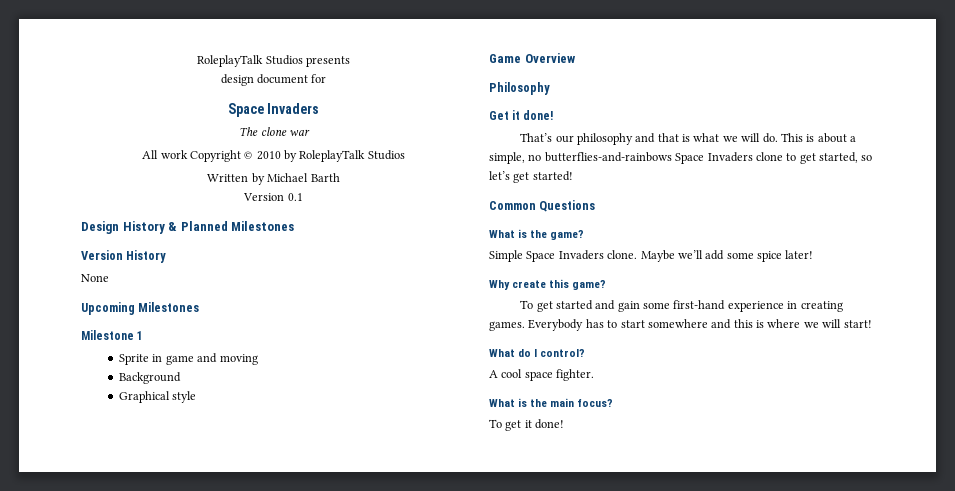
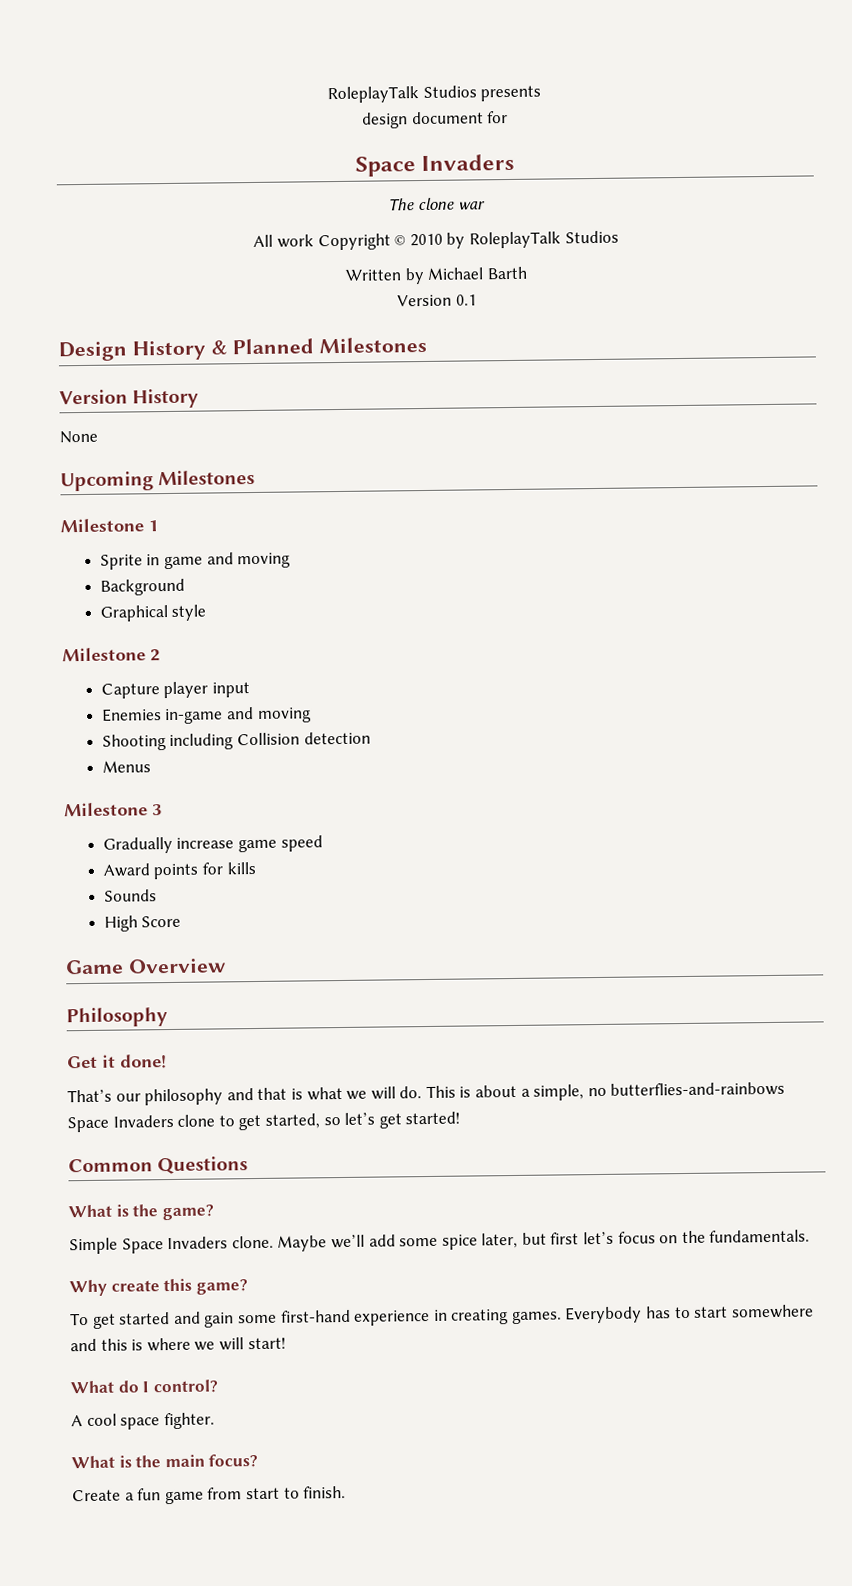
+ Milestone 2
+ Capture player input
+ Enemies in-game and moving
+ Shooting including Collision detection
+ Menus
+ Milestone 3
+ Gradually increase game speed
+ Award points for kills
+ Sounds
+ High Score
- Maybe we’ll add some spice later!
+ Maybe we’ll add some spice later, but first let’s focus on the fundamentals.
- To get it done!
+ Create a fun game from start to finish.

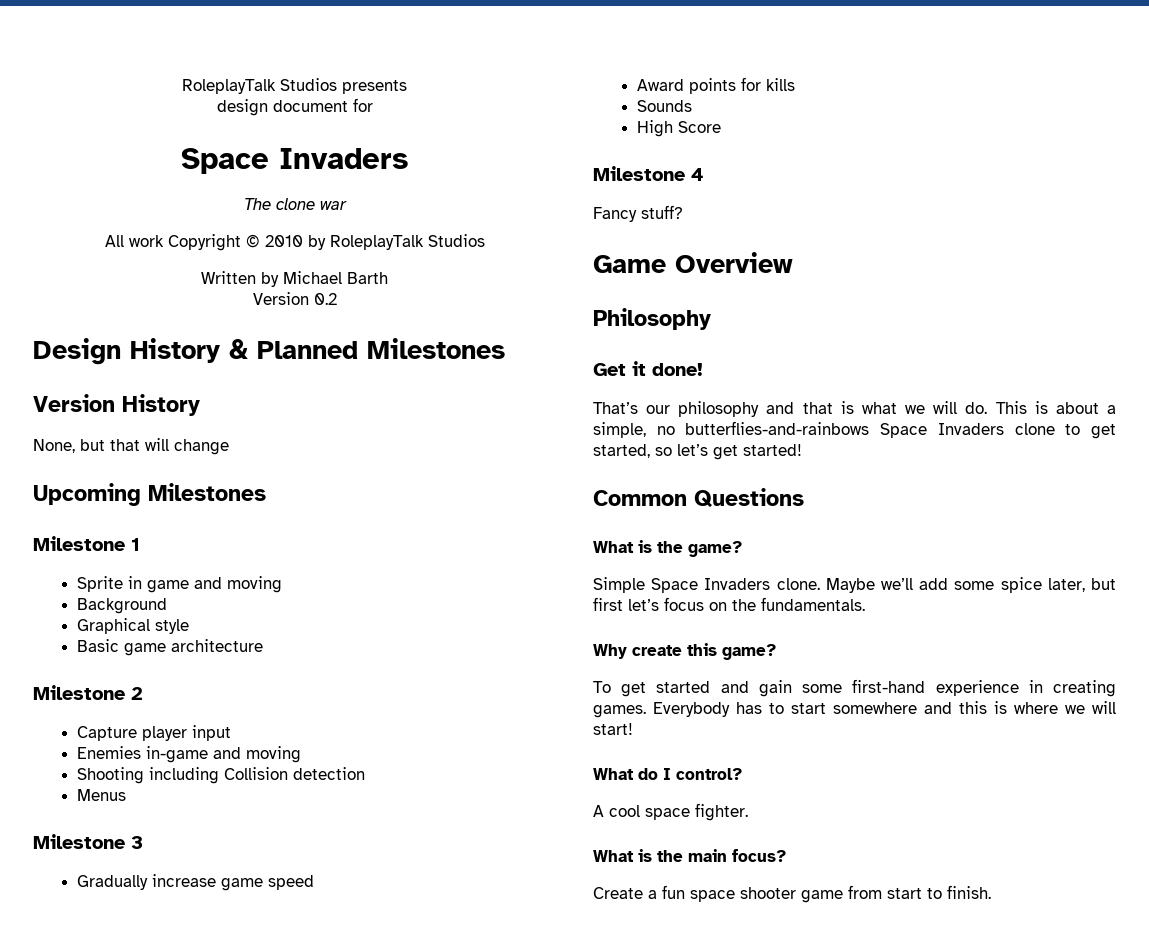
- Version 0.1
+ Version 0.2
- None
+ None, but that will change
+ Basic game architecture
+ Milestone 4
+ Fancy stuff?
- Create a fun game from start to finish.
+ Create a fun space shooter game from start to finish.

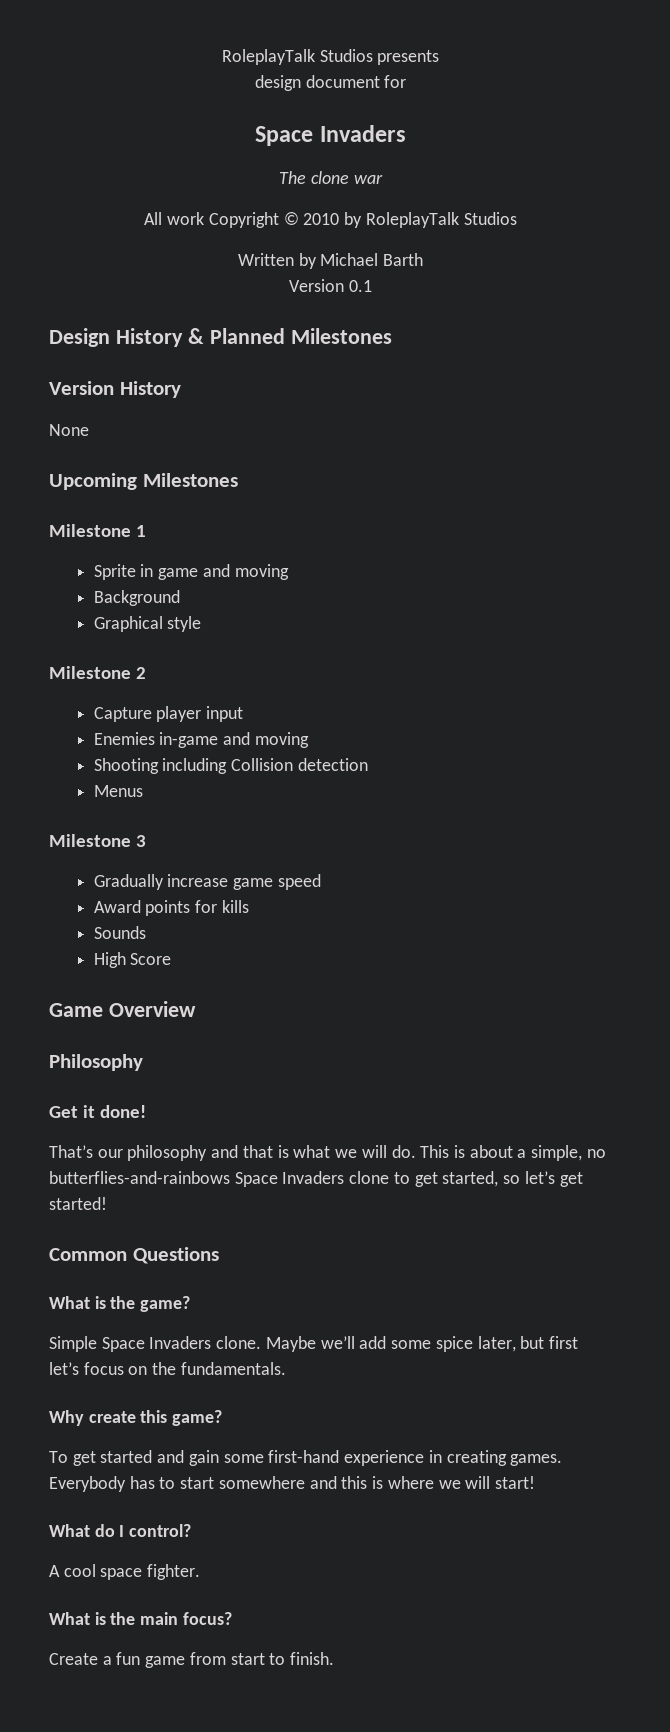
- Version 0.2
+ Version 0.1
- None, but that will change
+ None
- Basic game architecture
- Milestone 4
- Fancy stuff?
- Create a fun space shooter game from start to finish.
+ Create a fun game from start to finish.

